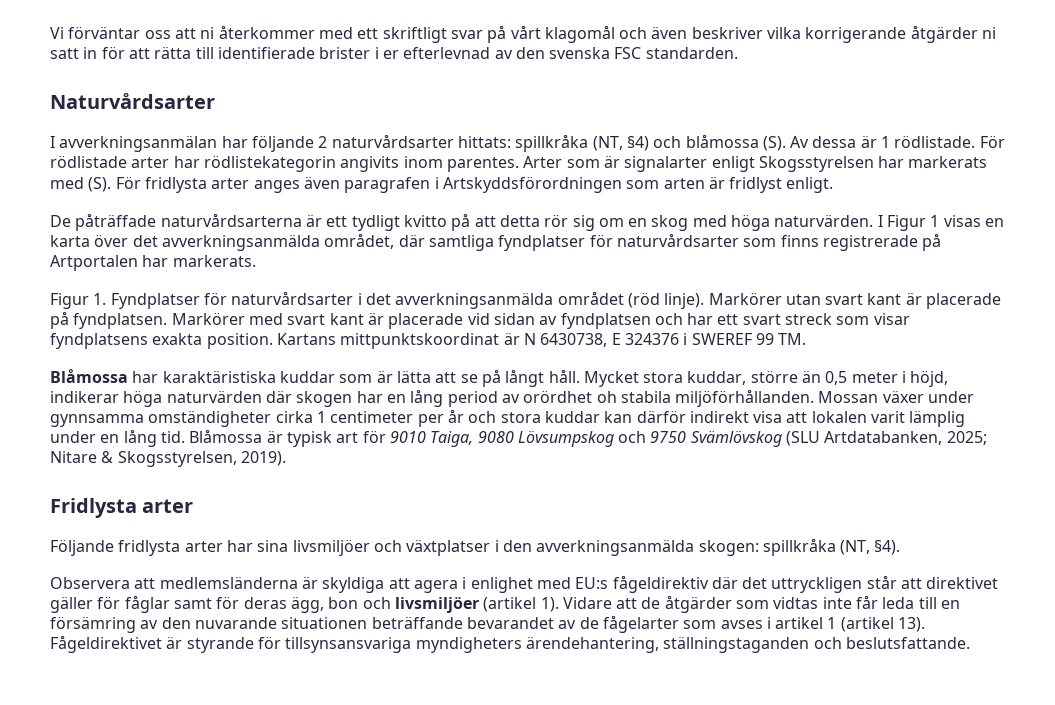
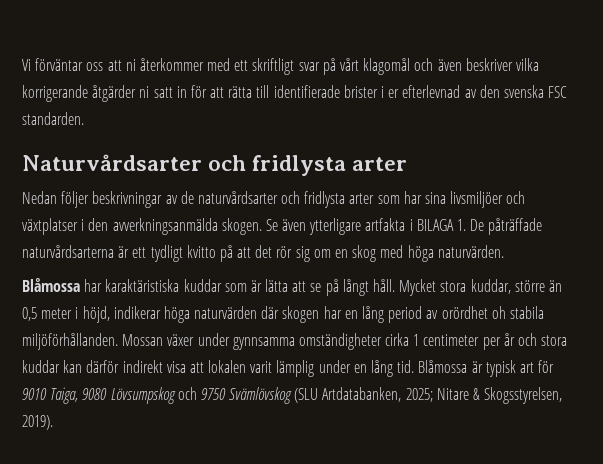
- Naturvårdsarter
- I avverkningsanmälan har följande 2 naturvårdsarter hittats: spillkråka (NT, §4) och blåmossa (S). Av dessa är 1 rödlistade. För rödlistade arter har rödlistekategorin angivits inom parentes. Arter som är signalarter enligt Skogsstyrelsen har markerats med (S). För fridlysta arter anges även paragrafen i Artskyddsförordningen som arten är fridlyst enligt.
- De påträffade naturvårdsarterna är ett tydligt kvitto på att detta rör sig om en skog med höga naturvärden. I Figur 1 visas en karta över det avverkningsanmälda området, där samtliga fyndplatser för naturvårdsarter som finns registrerade på Artportalen har markerats.
- Figur 1. Fyndplatser för naturvårdsarter i det avverkningsanmälda området (röd linje). Markörer utan svart kant är placerade på fyndplatsen. Markörer med svart kant är placerade vid sidan av fyndplatsen och har ett svart streck som visar fyndplatsens exakta position. Kartans mittpunktskoordinat är N 6430738, E 324376 i SWEREF 99 TM.
+ Naturvårdsarter och fridlysta arter
+ Nedan följer beskrivningar av de naturvårdsarter och fridlysta arter som har sina livsmiljöer och växtplatser i den avverkningsanmälda skogen. Se även ytterligare artfakta i BILAGA 1. De påträffade naturvårdsarterna är ett tydligt kvitto på att det rör sig om en skog med höga naturvärden.
- Fridlysta arter
- Följande fridlysta arter har sina livsmiljöer och växtplatser i den avverkningsanmälda skogen: spillkråka (NT, §4).
- Observera att medlemsländerna är skyldiga att agera i enlighet med EU:s fågeldirektiv där det uttryckligen står att direktivet gäller för fåglar samt för deras ägg, bon och livsmiljöer (artikel 1). Vidare att de åtgärder som vidtas inte får leda till en försämring av den nuvarande situationen beträffande bevarandet av de fågelarter som avses i artikel 1 (artikel 13). Fågeldirektivet är styrande för tillsynsansvariga myndigheters ärendehantering, ställningstaganden och beslutsfattande.

